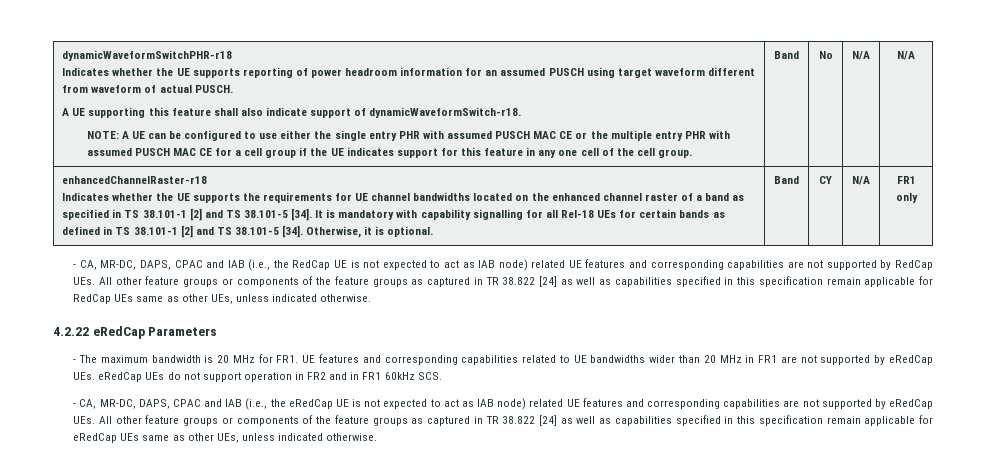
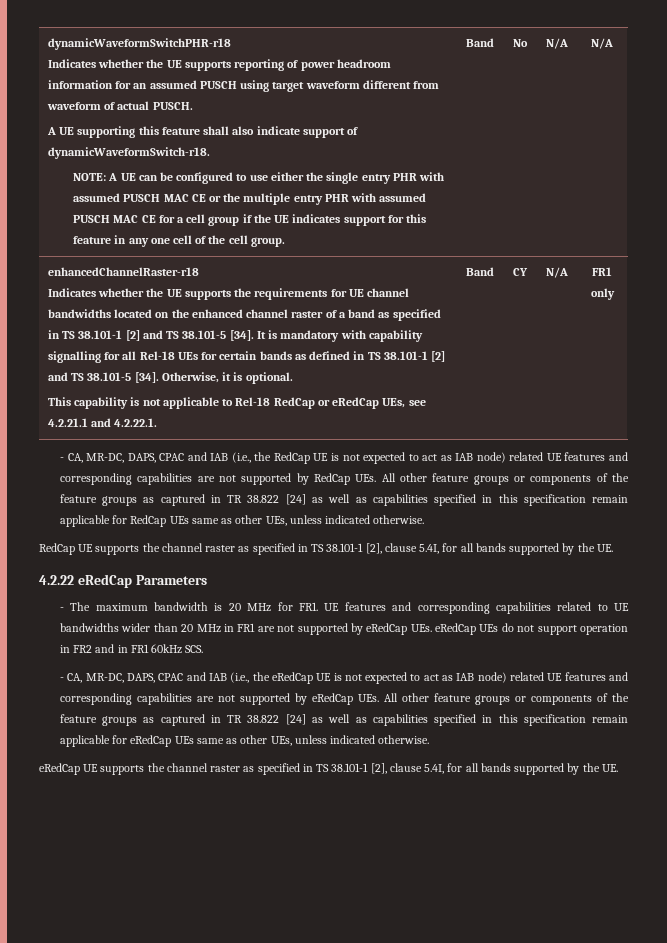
+ This capability is not applicable to Rel-18 RedCap or eRedCap UEs, see 4.2.21.1 and 4.2.22.1.
+ RedCap UE supports the channel raster as specified in TS 38.101-1 [2], clause 5.4I, for all bands supported by the UE.
+ eRedCap UE supports the channel raster as specified in TS 38.101-1 [2], clause 5.4I, for all bands supported by the UE.

